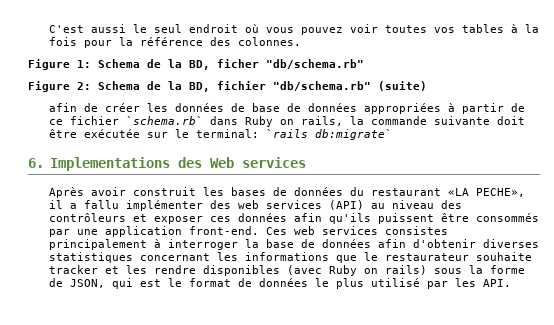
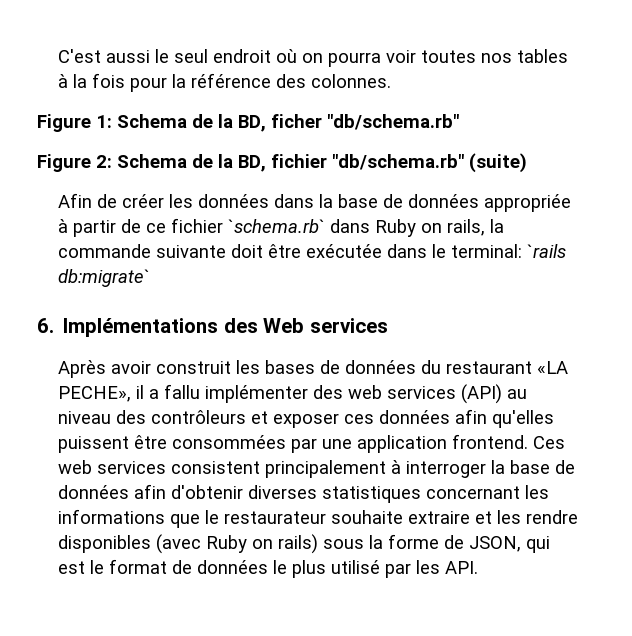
- C'est aussi le seul endroit où vous pouvez voir toutes vos tables à la fois pour la référence des colonnes.
+ C'est aussi le seul endroit où on pourra voir toutes nos tables à la fois pour la référence des colonnes.
- afin de créer les données de base de données appropriées à partir de ce fichier `schema.rb` dans Ruby on rails, la commande suivante doit être exécutée sur le terminal: `rails db:migrate`
+ Afin de créer les données dans la base de données appropriée à partir de ce fichier `schema.rb` dans Ruby on rails, la commande suivante doit être exécutée dans le terminal: `rails db:migrate`
- 6. Implementations des Web services
+ 6. Implémentations des Web services
- Après avoir construit les bases de données du restaurant «LA PECHE», il a fallu implémenter des web services (API) au niveau des contrôleurs et exposer ces données afin qu'ils puissent être consommés par une application front-end.
+ Après avoir construit les bases de données du restaurant «LA PECHE», il a fallu implémenter des web services (API) au niveau des contrôleurs et exposer ces données afin qu'elles puissent être consommées par une application frontend.
- Ces web services consistes principalement à interroger la base de données afin d'obtenir diverses statistiques concernant les informations que le restaurateur souhaite tracker et les rendre disponibles (avec Ruby on rails) sous la forme de JSON, qui est le format de données le plus utilisé par les API.
+ Ces web services consistent principalement à interroger la base de données afin d'obtenir diverses statistiques concernant les informations que le restaurateur souhaite extraire et les rendre disponibles (avec Ruby on rails) sous la forme de JSON, qui est le format de données le plus utilisé par les API.

